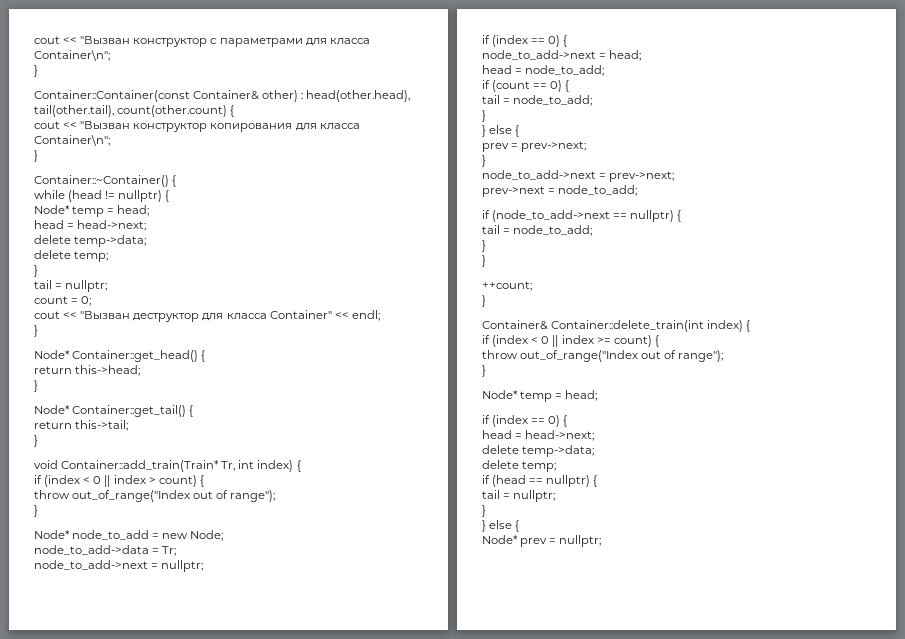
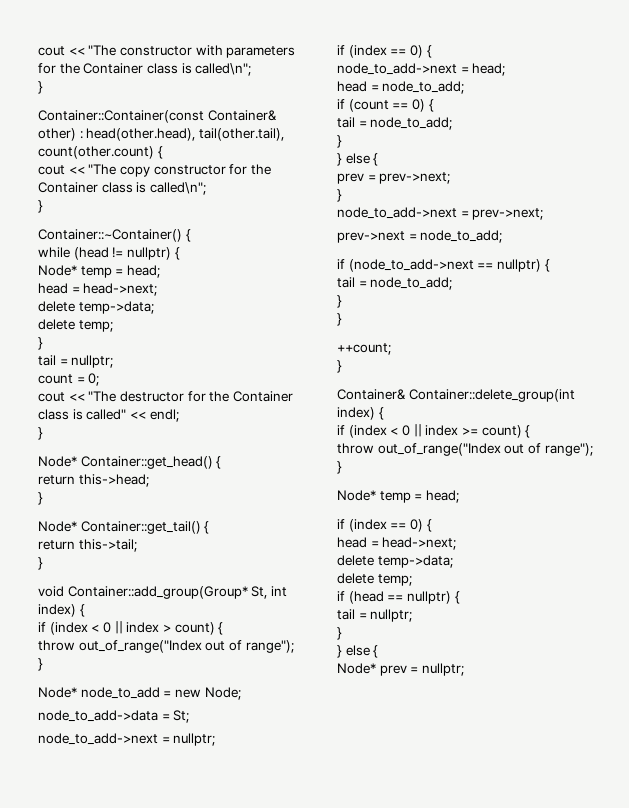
- cout << "Вызван конструктор с параметрами для класса Container\n";
+ cout << "The constructor with parameters for the Container class is called\n";
- cout << "Вызван конструктор копирования для класса Container\n";
+ cout << "The copy constructor for the Container class is called\n";
- cout << "Вызван деструктор для класса Container" << endl;
+ cout << "The destructor for the Container class is called" << endl;
- void Container::add_train(Train* Tr, int index) {
+ void Container::add_group(Group* St, int index) {
- node_to_add->data = Tr;
+ node_to_add->data = St;
- Container& Container::delete_train(int index) {
+ Container& Container::delete_group(int index) {

